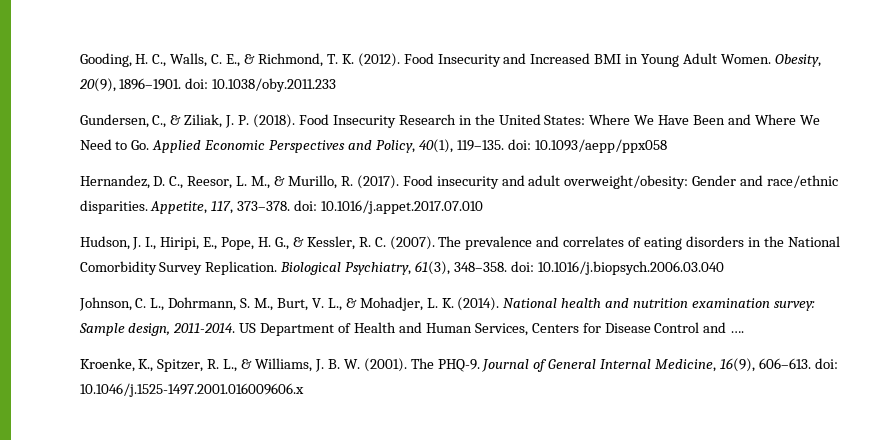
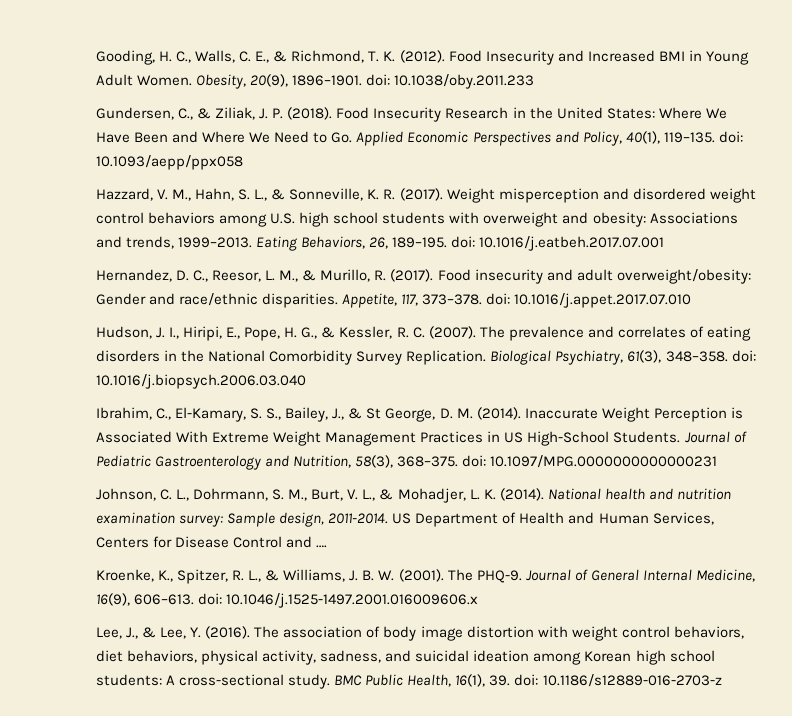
+ Hazzard, V. M., Hahn, S. L., & Sonneville, K. R. (2017). Weight misperception and disordered weight control behaviors among U.S. high school students with overweight and obesity: Associations and trends, 1999–2013. Eating Behaviors, 26, 189–195. doi: 10.1016/j.eatbeh.2017.07.001
+ Ibrahim, C., El-Kamary, S. S., Bailey, J., & St George, D. M. (2014). Inaccurate Weight Perception is Associated With Extreme Weight Management Practices in US High-School Students. Journal of Pediatric Gastroenterology and Nutrition, 58(3), 368–375. doi: 10.1097/MPG.0000000000000231
+ Lee, J., & Lee, Y. (2016). The association of body image distortion with weight control behaviors, diet behaviors, physical activity, sadness, and suicidal ideation among Korean high school students: A cross-sectional study. BMC Public Health, 16(1), 39. doi: 10.1186/s12889-016-2703-z

